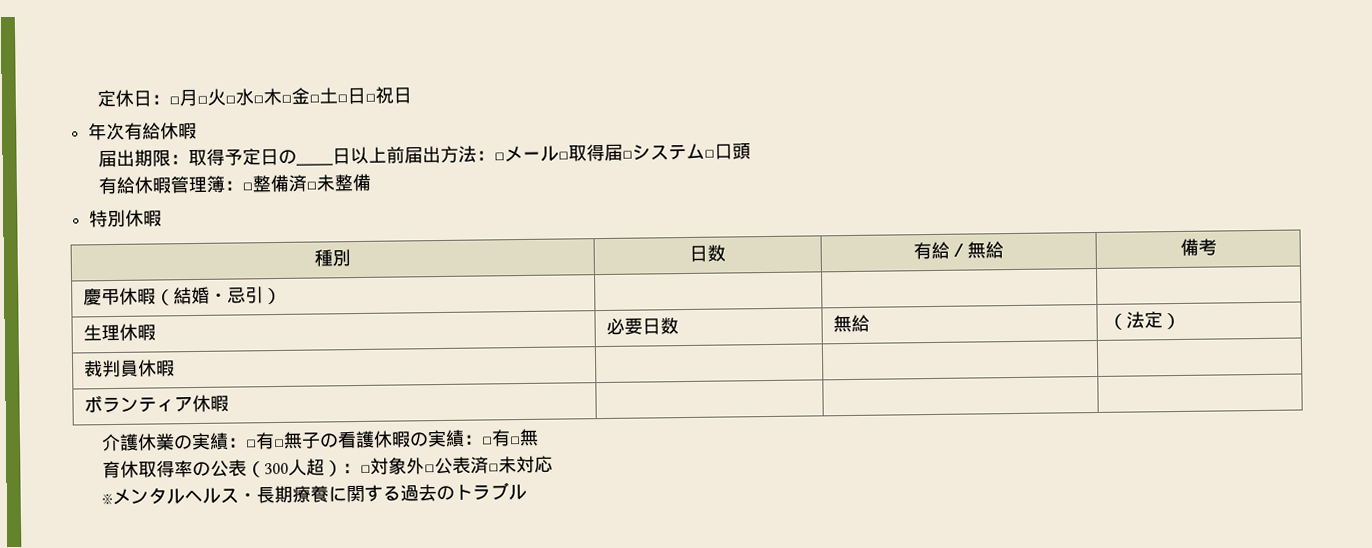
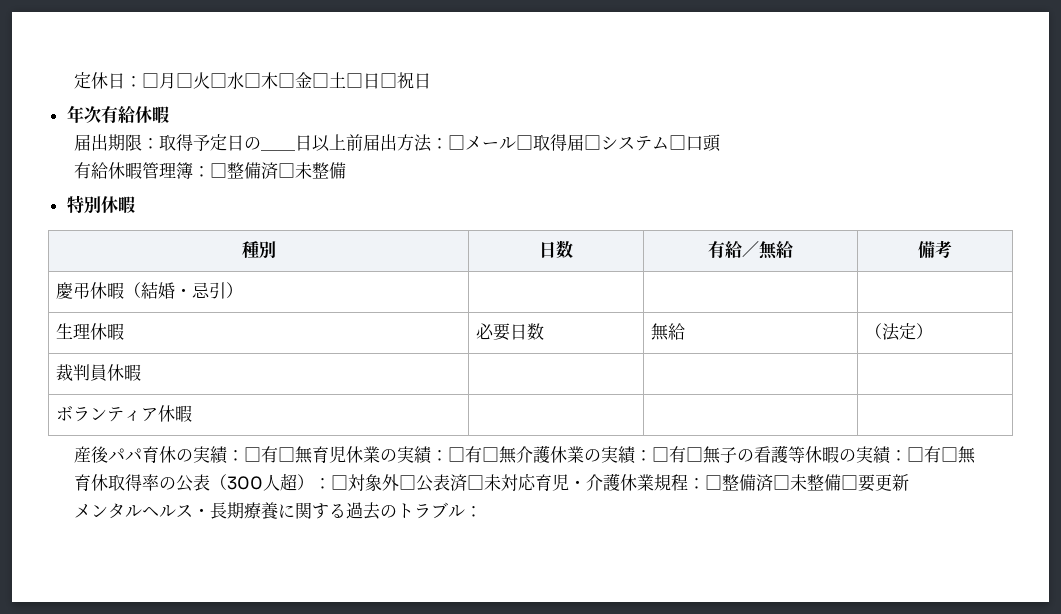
- 介護休業の実績：□有□無子の看護休暇の実績：□有□無
+ 産後パパ育休の実績：□有□無育児休業の実績：□有□無介護休業の実績：□有□無子の看護等休暇の実績：□有□無
- 育休取得率の公表（300人超）：□対象外□公表済□未対応
- ※メンタルヘルス・長期療養に関する過去のトラブル
+ 育休取得率の公表（300人超）：□対象外□公表済□未対応育児・介護休業規程：□整備済□未整備□要更新
+ メンタルヘルス・長期療養に関する過去のトラブル：

